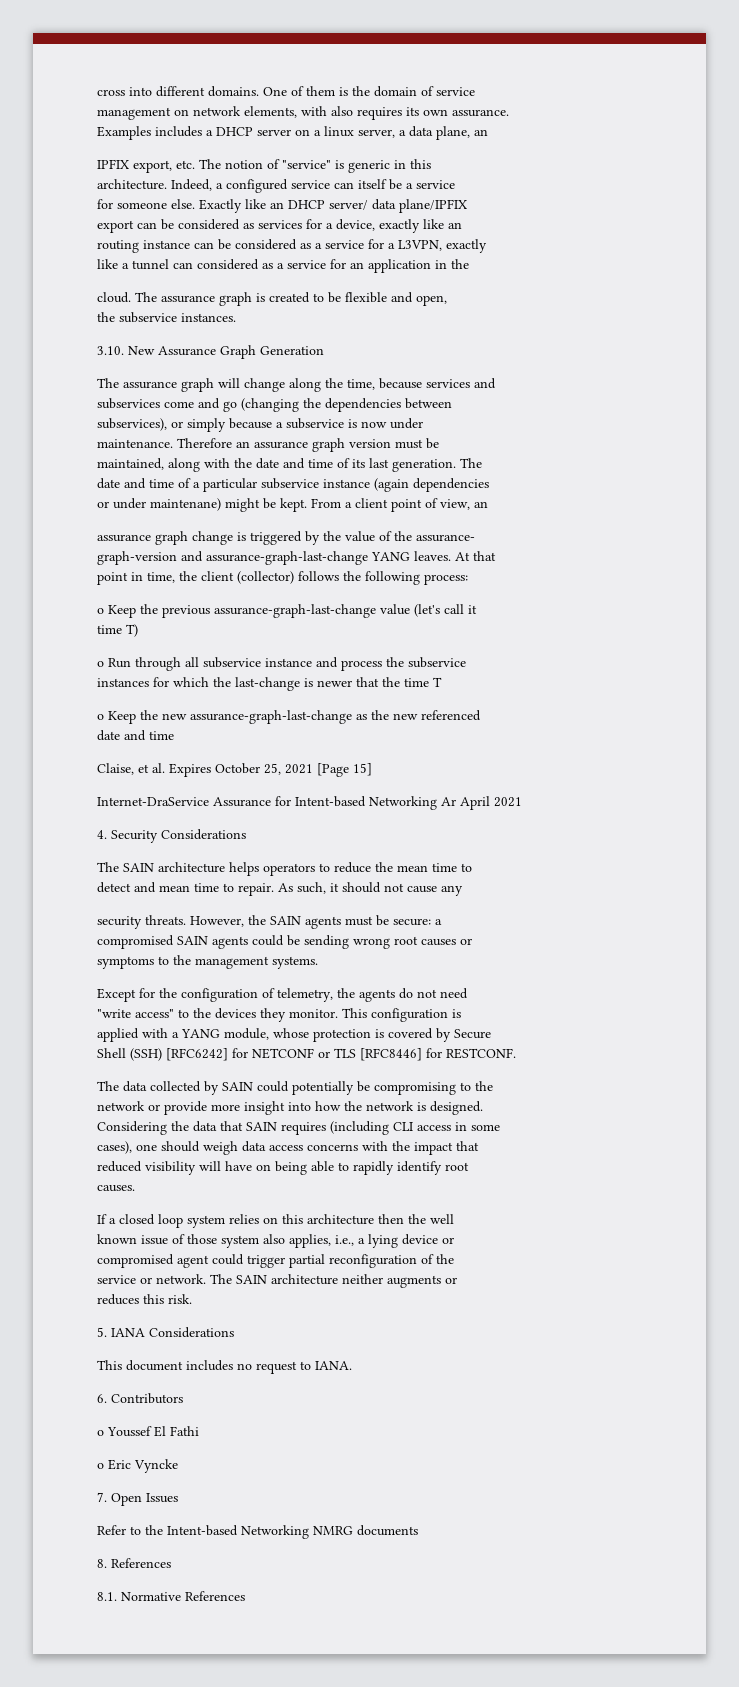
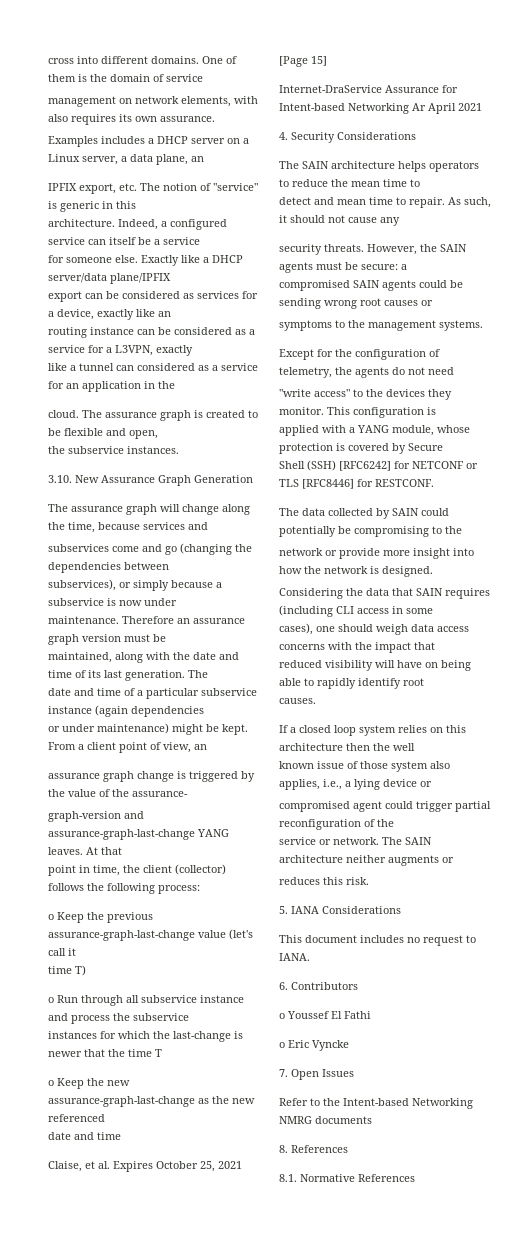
- Examples includes a DHCP server on a linux server, a data plane, an
+ Examples includes a DHCP server on a Linux server, a data plane, an
- Exactly like an DHCP server/ data plane/IPFIX
+ Exactly like a DHCP server/data plane/IPFIX
- or under maintenane) might be kept.
+ or under maintenance) might be kept.

